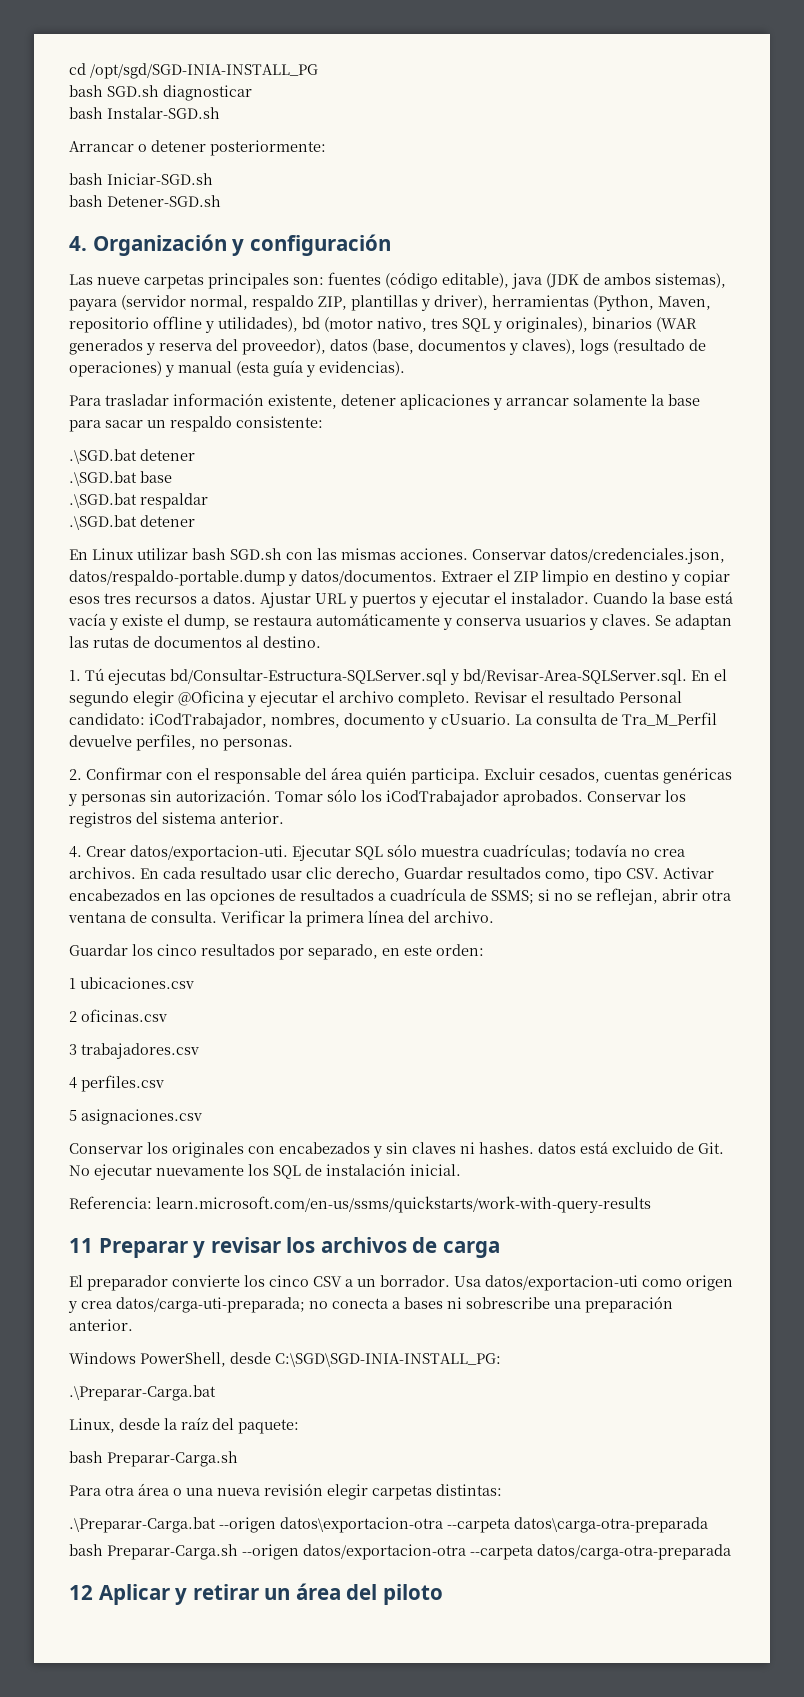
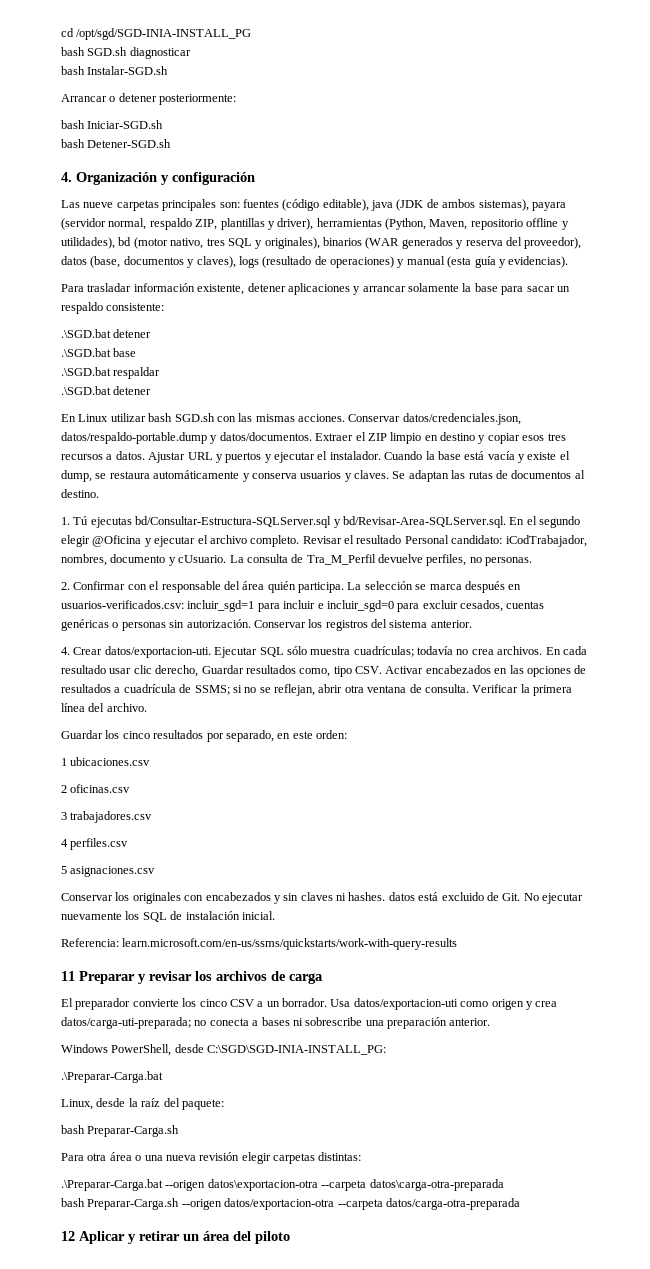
- Excluir cesados, cuentas genéricas y personas sin autorización.
+ La selección se marca después en usuarios-verificados.csv: incluir_sgd=1 para incluir e incluir_sgd=0 para excluir cesados, cuentas genéricas o personas sin autorización.
- Tomar sólo los iCodTrabajador aprobados.

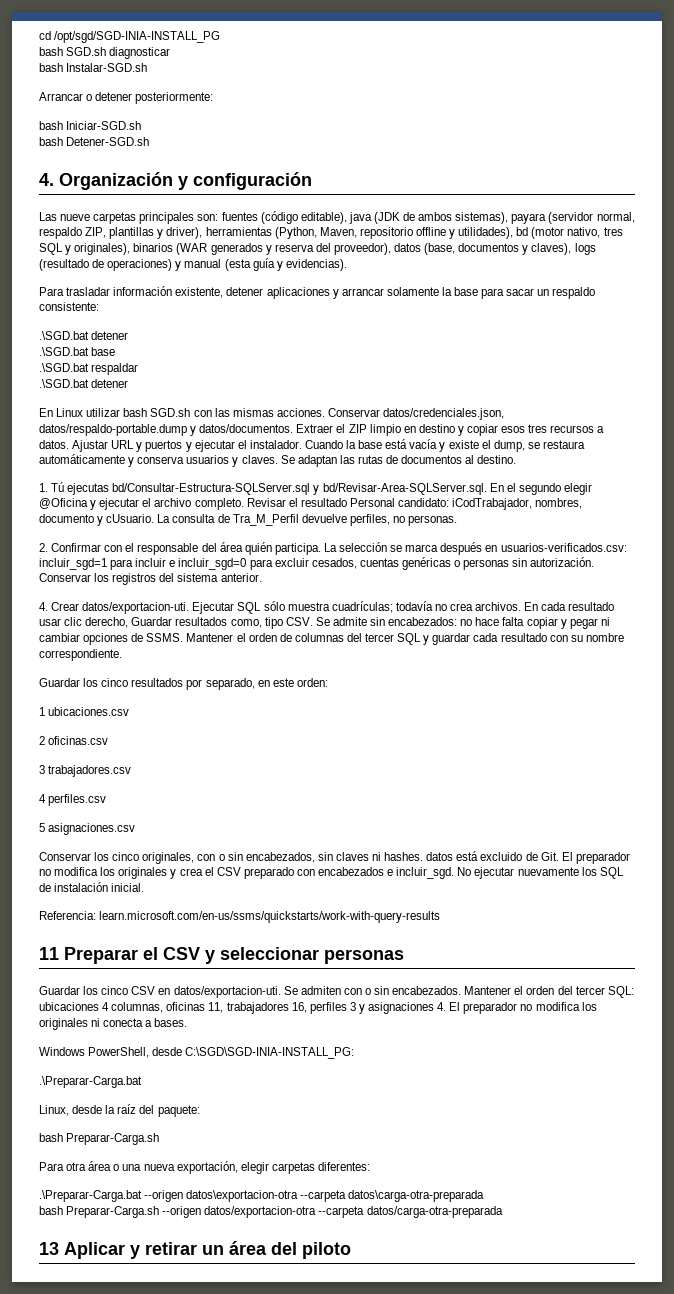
- En cada resultado usar clic derecho, Guardar resultados como, tipo CSV. Activar encabezados en las opciones de resultados a cuadrícula de SSMS; si no se reflejan, abrir otra ventana de consulta. Verificar la primera línea del archivo.
+ En cada resultado usar clic derecho, Guardar resultados como, tipo CSV. Se admite sin encabezados: no hace falta copiar y pegar ni cambiar opciones de SSMS. Mantener el orden de columnas del tercer SQL y guardar cada resultado con su nombre correspondiente.
- Conservar los originales con encabezados y sin claves ni hashes. datos está excluido de Git. No ejecutar nuevamente los SQL de instalación inicial.
+ Conservar los cinco originales, con o sin encabezados, sin claves ni hashes. datos está excluido de Git. El preparador no modifica los originales y crea el CSV preparado con encabezados e incluir_sgd. No ejecutar nuevamente los SQL de instalación inicial.
- 11 Preparar y revisar los archivos de carga
- El preparador convierte los cinco CSV a un borrador. Usa datos/exportacion-uti como origen y crea datos/carga-uti-preparada; no conecta a bases ni sobrescribe una preparación anterior.
+ 11 Preparar el CSV y seleccionar personas
+ Guardar los cinco CSV en datos/exportacion-uti. Se admiten con o sin encabezados. Mantener el orden del tercer SQL: ubicaciones 4 columnas, oficinas 11, trabajadores 16, perfiles 3 y asignaciones 4. El preparador no modifica los originales ni conecta a bases.
- Para otra área o una nueva revisión elegir carpetas distintas:
+ Para otra área o una nueva exportación, elegir carpetas diferentes:
- 12 Aplicar y retirar un área del piloto
+ 13 Aplicar y retirar un área del piloto

